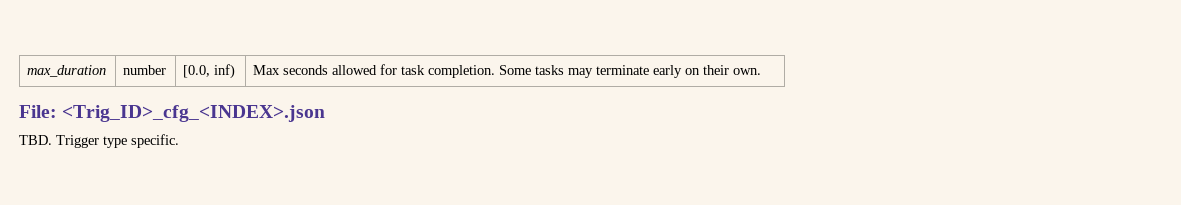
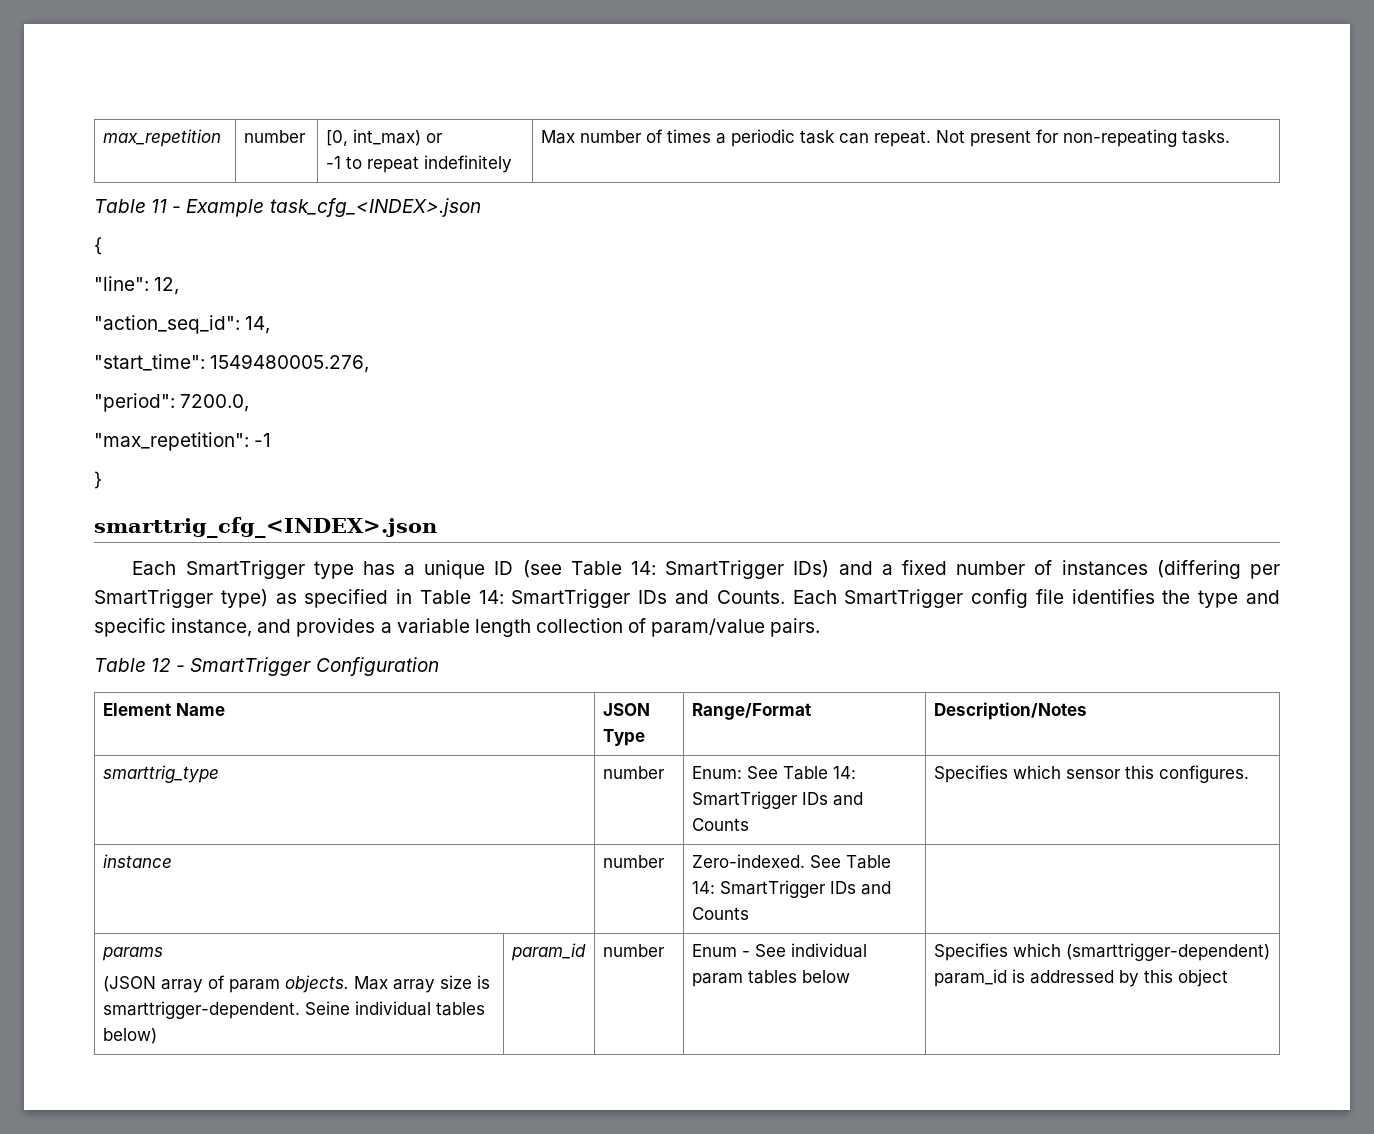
- max_duration | number | [0.0, inf) | Max seconds allowed for task completion. Some tasks may terminate early on their own.
- File: <Trig_ID>_cfg_<INDEX>.json
- TBD. Trigger type specific.
+ max_repetition | number | [0, int_max) or
+ -1 to repeat indefinitely | Max number of times a periodic task can repeat. Not present for non-repeating tasks.
+ Table 11 - Example task_cfg_<INDEX>.json
+ {
+ "line": 12,
+ "action_seq_id": 14,
+ "start_time": 1549480005.276,
+ "period": 7200.0,
+ "max_repetition": -1
+ }
+ smarttrig_cfg_<INDEX>.json
+ Each SmartTrigger type has a unique ID (see Table 14: SmartTrigger IDs) and a fixed number of instances (differing per SmartTrigger type) as specified in Table 14: SmartTrigger IDs and Counts. Each SmartTrigger config file identifies the type and specific instance, and provides a variable length collection of param/value pairs.
+ Table 12 - SmartTrigger Configuration
+ Element Name | JSON Type | Range/Format | Description/Notes
+ smarttrig_type | number | Enum: See Table 14: SmartTrigger IDs and Counts | Specifies which sensor this configures.
+ instance | number | Zero-indexed. See Table 14: SmartTrigger IDs and Counts |
+ params
+ (JSON array of param objects. Max array size is smarttrigger-dependent. Seine individual tables below) | param_id | number | Enum - See individual param tables below | Specifies which (smarttrigger-dependent) param_id is addressed by this object

